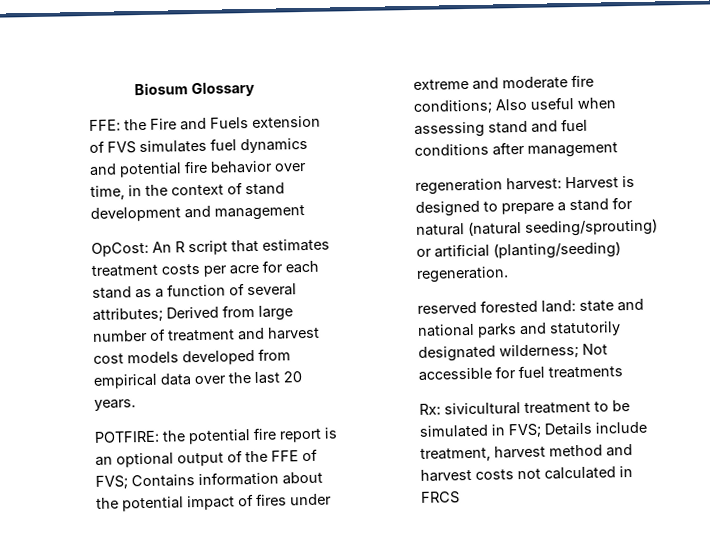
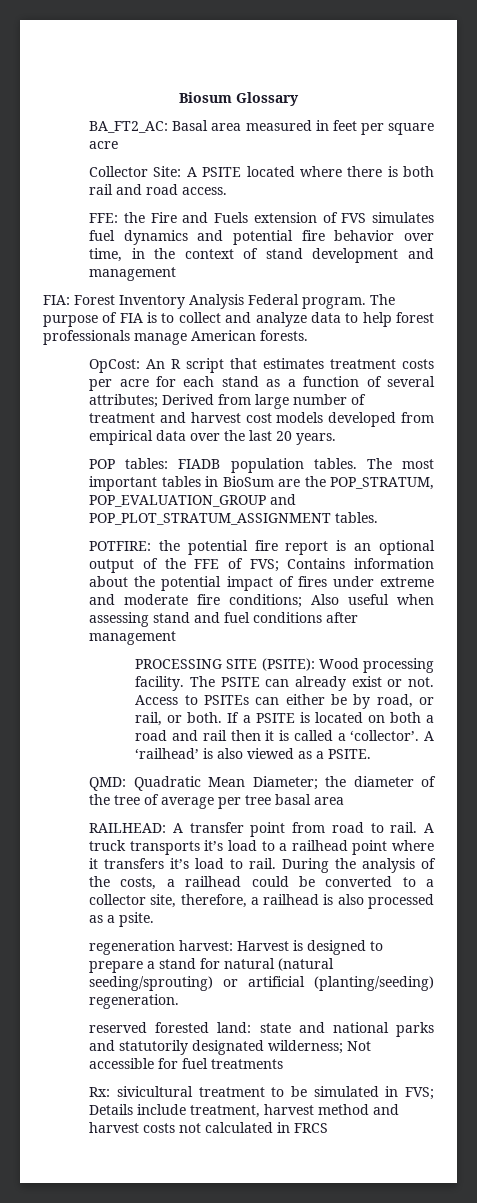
+ BA_FT2_AC: Basal area measured in feet per square acre
+ Collector Site: A PSITE located where there is both rail and road access.
+ FIA: Forest Inventory Analysis Federal program. The purpose of FIA is to collect and analyze data to help forest professionals manage American forests.
+ POP tables: FIADB population tables. The most important tables in BioSum are the POP_STRATUM, POP_EVALUATION_GROUP and POP_PLOT_STRATUM_ASSIGNMENT tables.
+ PROCESSING SITE (PSITE): Wood processing facility. The PSITE can already exist or not. Access to PSITEs can either be by road, or rail, or both. If a PSITE is located on both a road and rail then it is called a ‘collector’. A ‘railhead’ is also viewed as a PSITE.
+ QMD: Quadratic Mean Diameter; the diameter of the tree of average per tree basal area
+ RAILHEAD: A transfer point from road to rail. A truck transports it’s load to a railhead point where it transfers it’s load to rail. During the analysis of the costs, a railhead could be converted to a collector site, therefore, a railhead is also processed as a psite.

